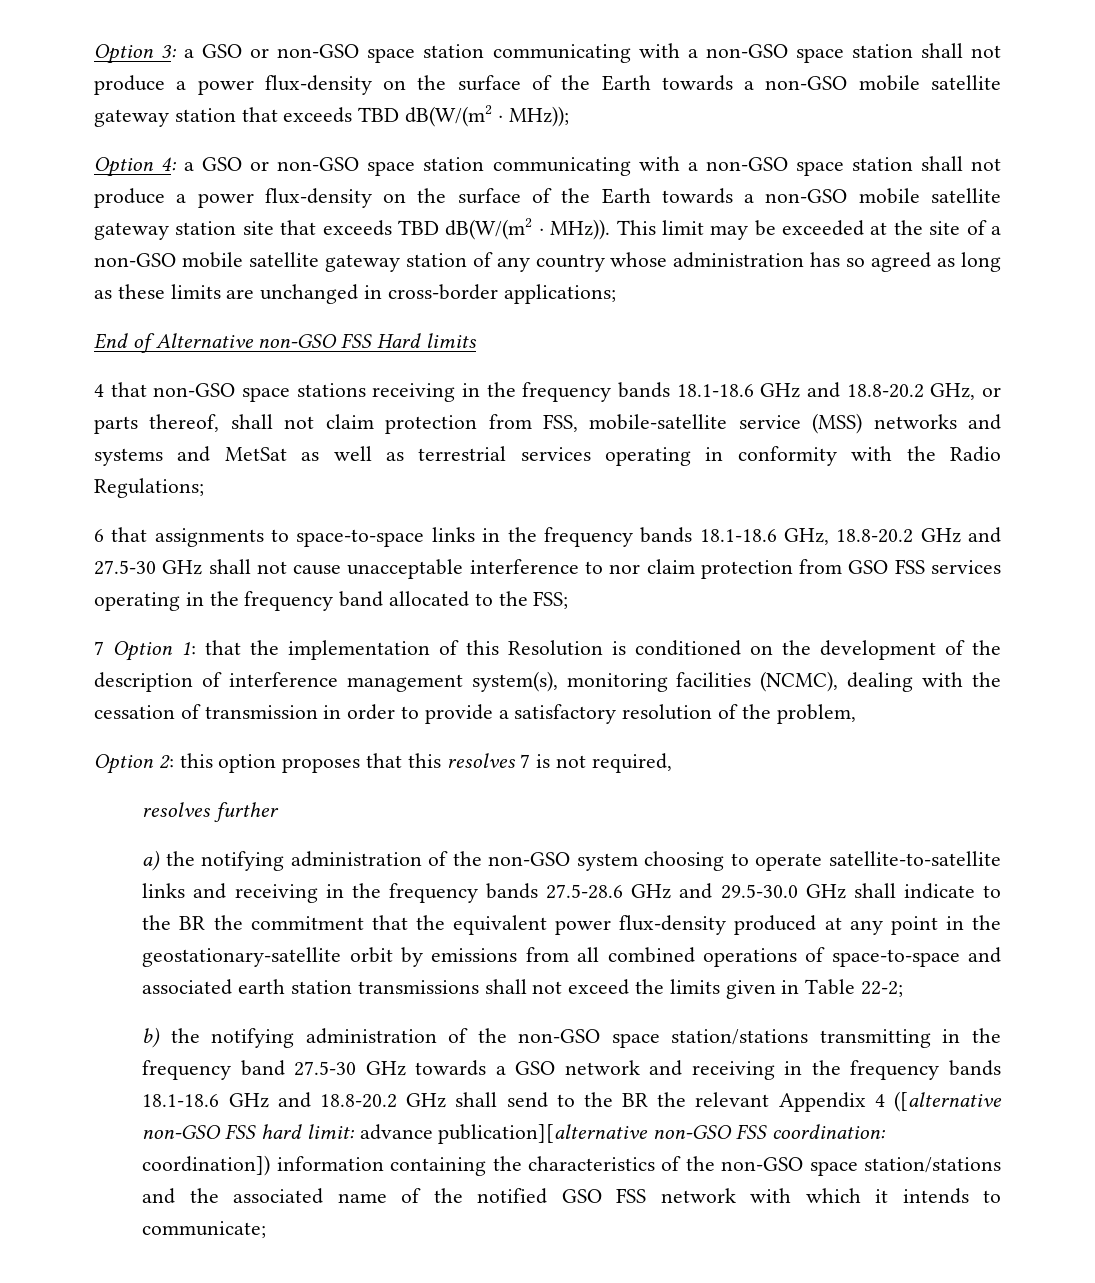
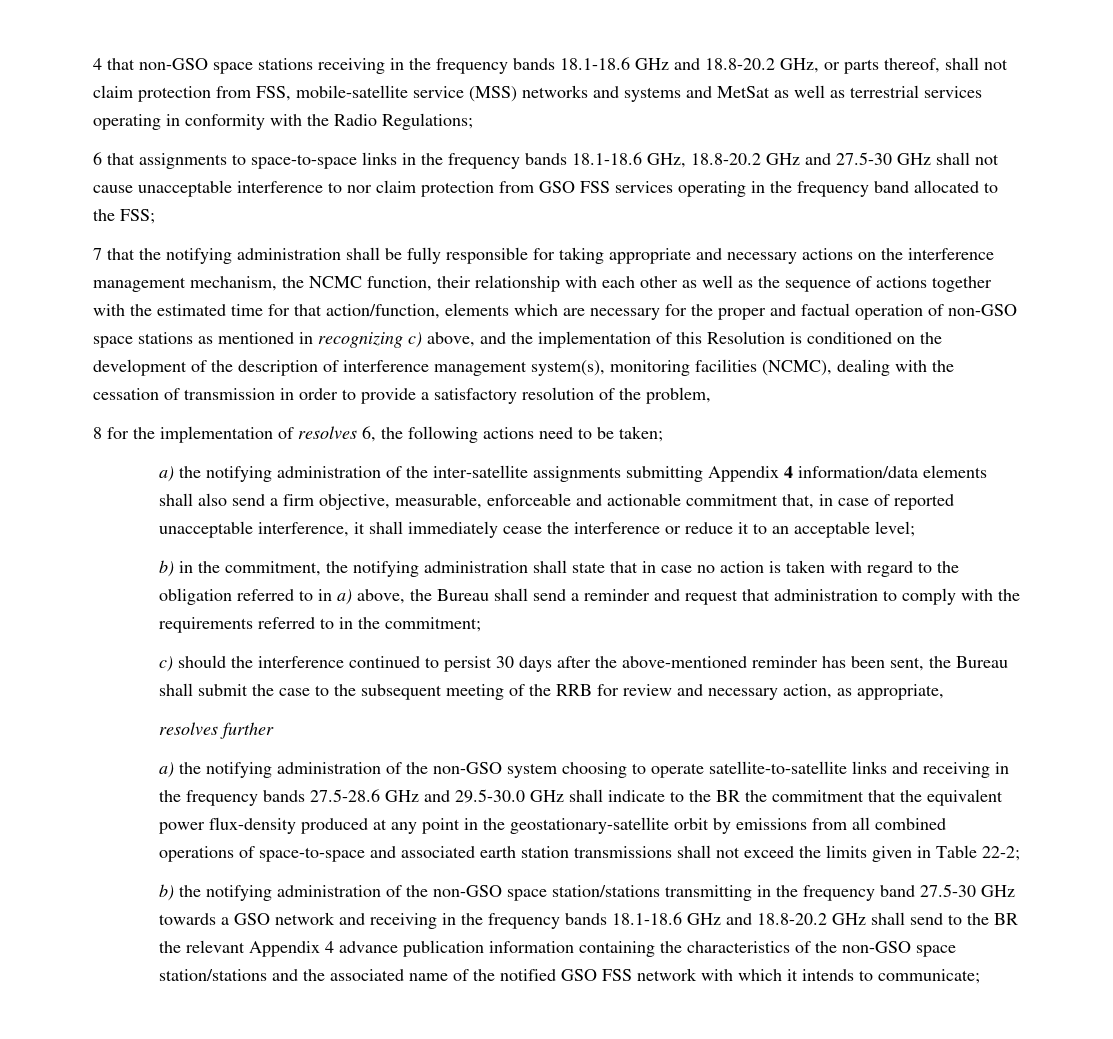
- Option 3: a GSO or non-GSO space station communicating with a non-GSO space station shall not produce a power flux-density on the surface of the Earth towards a non-GSO mobile satellite gateway station that exceeds TBD dB(W/(m2 · MHz));
- Option 4: a GSO or non-GSO space station communicating with a non-GSO space station shall not produce a power flux-density on the surface of the Earth towards a non-GSO mobile satellite gateway station site that exceeds TBD dB(W/(m2 · MHz)). This limit may be exceeded at the site of a non-GSO mobile satellite gateway station of any country whose administration has so agreed as long as these limits are unchanged in cross-border applications;
- End of Alternative non-GSO FSS Hard limits
- 7 Option 1: that the implementation of this Resolution is conditioned on the development of the description of interference management system(s), monitoring facilities (NCMC), dealing with the cessation of transmission in order to provide a satisfactory resolution of the problem,
+ 7 that the notifying administration shall be fully responsible for taking appropriate and necessary actions on the interference management mechanism, the NCMC function, their relationship with each other as well as the sequence of actions together with the estimated time for that action/function, elements which are necessary for the proper and factual operation of non-GSO space stations as mentioned in recognizing c) above, and the implementation of this Resolution is conditioned on the development of the description of interference management system(s), monitoring facilities (NCMC), dealing with the cessation of transmission in order to provide a satisfactory resolution of the problem,
- Option 2: this option proposes that this resolves 7 is not required,
+ 8 for the implementation of resolves 6, the following actions need to be taken;
+ a) the notifying administration of the inter-satellite assignments submitting Appendix 4 information/data elements shall also send a firm objective, measurable, enforceable and actionable commitment that, in case of reported unacceptable interference, it shall immediately cease the interference or reduce it to an acceptable level;
+ b) in the commitment, the notifying administration shall state that in case no action is taken with regard to the obligation referred to in a) above, the Bureau shall send a reminder and request that administration to comply with the requirements referred to in the commitment;
+ c) should the interference continued to persist 30 days after the above-mentioned reminder has been sent, the Bureau shall submit the case to the subsequent meeting of the RRB for review and necessary action, as appropriate,
- b) the notifying administration of the non-GSO space station/stations transmitting in the frequency band 27.5-30 GHz towards a GSO network and receiving in the frequency bands 18.1-18.6 GHz and 18.8-20.2 GHz shall send to the BR the relevant Appendix 4 ([alternative non-GSO FSS hard limit: advance publication][alternative non-GSO FSS coordination: coordination]) information containing the characteristics of the non-GSO space station/stations and the associated name of the notified GSO FSS network with which it intends to communicate;
+ b) the notifying administration of the non-GSO space station/stations transmitting in the frequency band 27.5-30 GHz towards a GSO network and receiving in the frequency bands 18.1-18.6 GHz and 18.8-20.2 GHz shall send to the BR the relevant Appendix 4 advance publication information containing the characteristics of the non-GSO space station/stations and the associated name of the notified GSO FSS network with which it intends to communicate;

